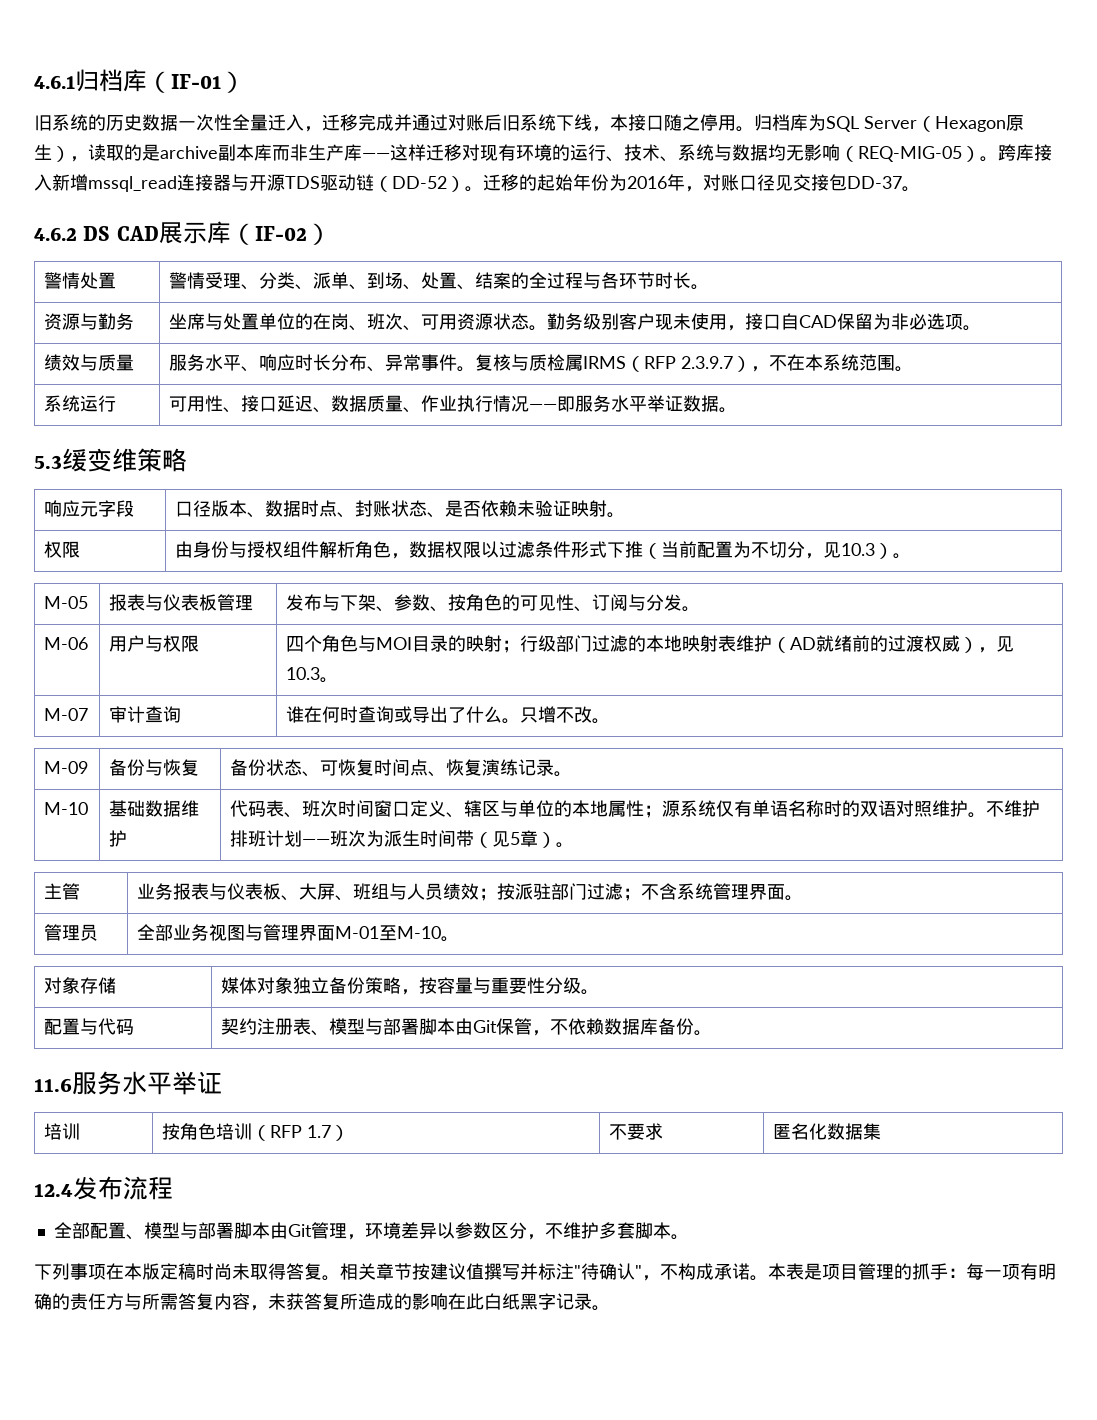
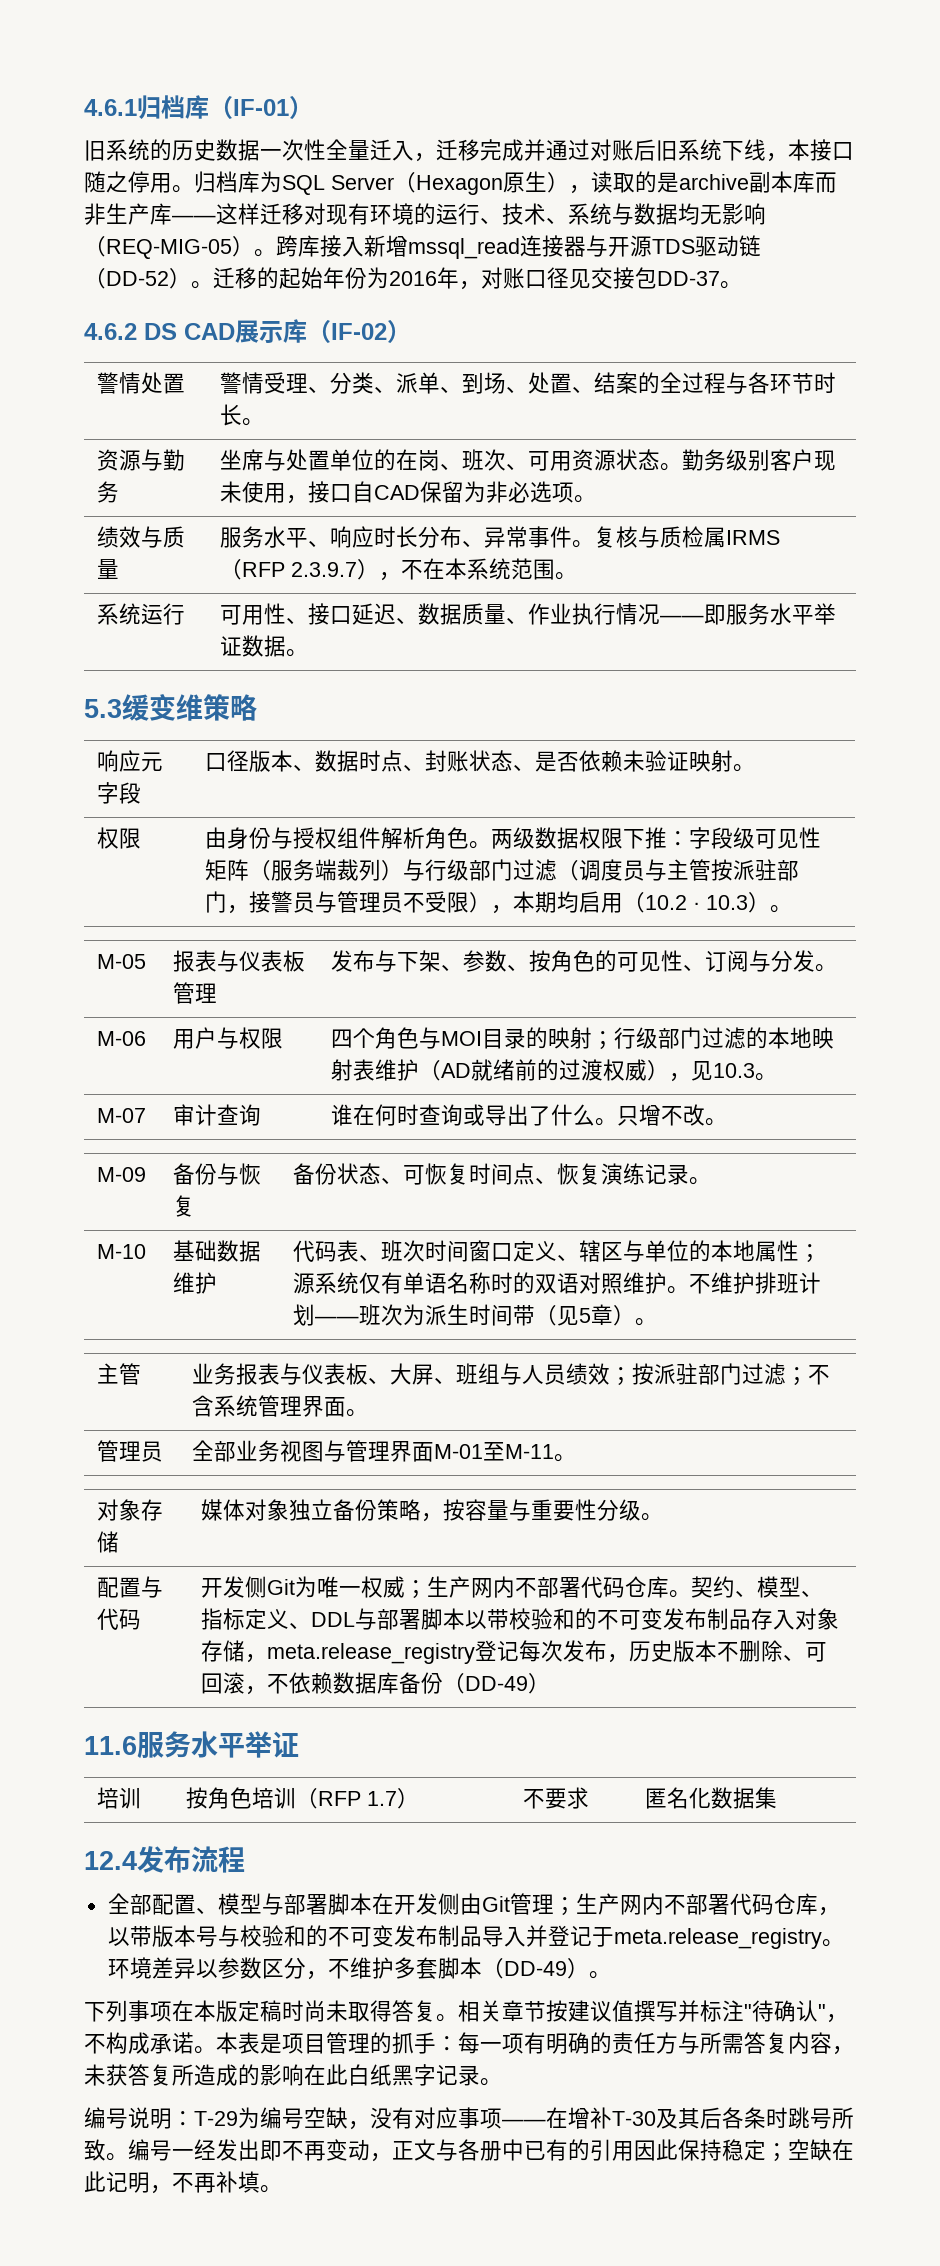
- 由身份与授权组件解析角色，数据权限以过滤条件形式下推（当前配置为不切分，见10.3）。
+ 由身份与授权组件解析角色。两级数据权限下推：字段级可见性矩阵（服务端裁列）与行级部门过滤（调度员与主管按派驻部门，接警员与管理员不受限），本期均启用（10.2 · 10.3）。
- 管理员 | 全部业务视图与管理界面M-01至M-10。
+ 管理员 | 全部业务视图与管理界面M-01至M-11。
- 契约注册表、模型与部署脚本由Git保管，不依赖数据库备份。
+ 开发侧Git为唯一权威；生产网内不部署代码仓库。契约、模型、指标定义、DDL与部署脚本以带校验和的不可变发布制品存入对象存储，meta.release_registry登记每次发布，历史版本不删除、可回滚，不依赖数据库备份（DD-49）
- 全部配置、模型与部署脚本由Git管理，环境差异以参数区分，不维护多套脚本。
+ 全部配置、模型与部署脚本在开发侧由Git管理；生产网内不部署代码仓库，以带版本号与校验和的不可变发布制品导入并登记于meta.release_registry。环境差异以参数区分，不维护多套脚本（DD-49）。
+ 编号说明：T-29为编号空缺，没有对应事项——在增补T-30及其后各条时跳号所致。编号一经发出即不再变动，正文与各册中已有的引用因此保持稳定；空缺在此记明，不再补填。

